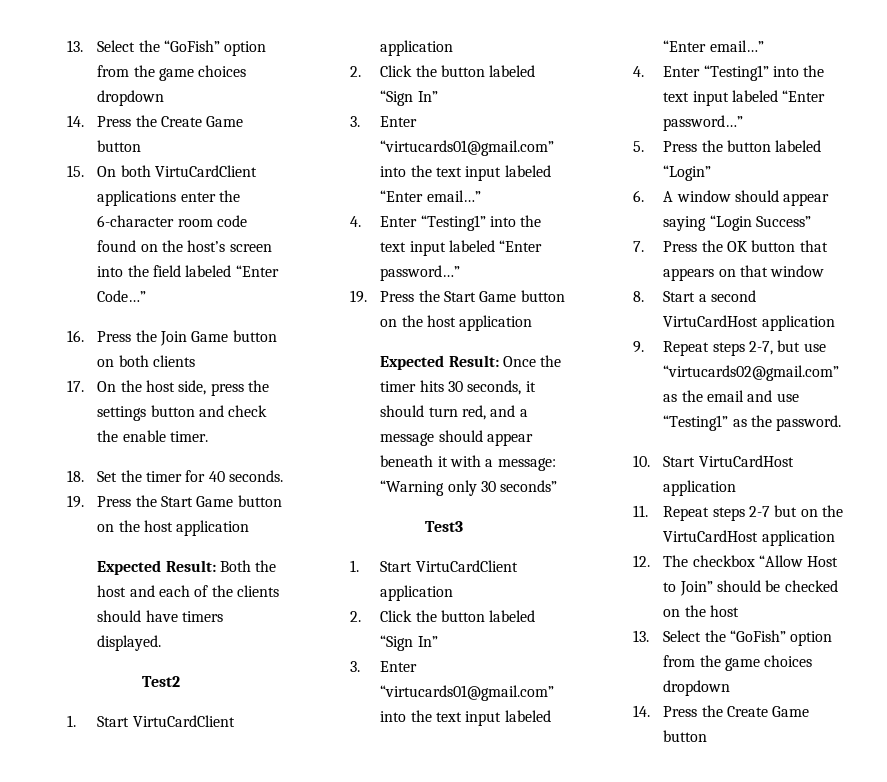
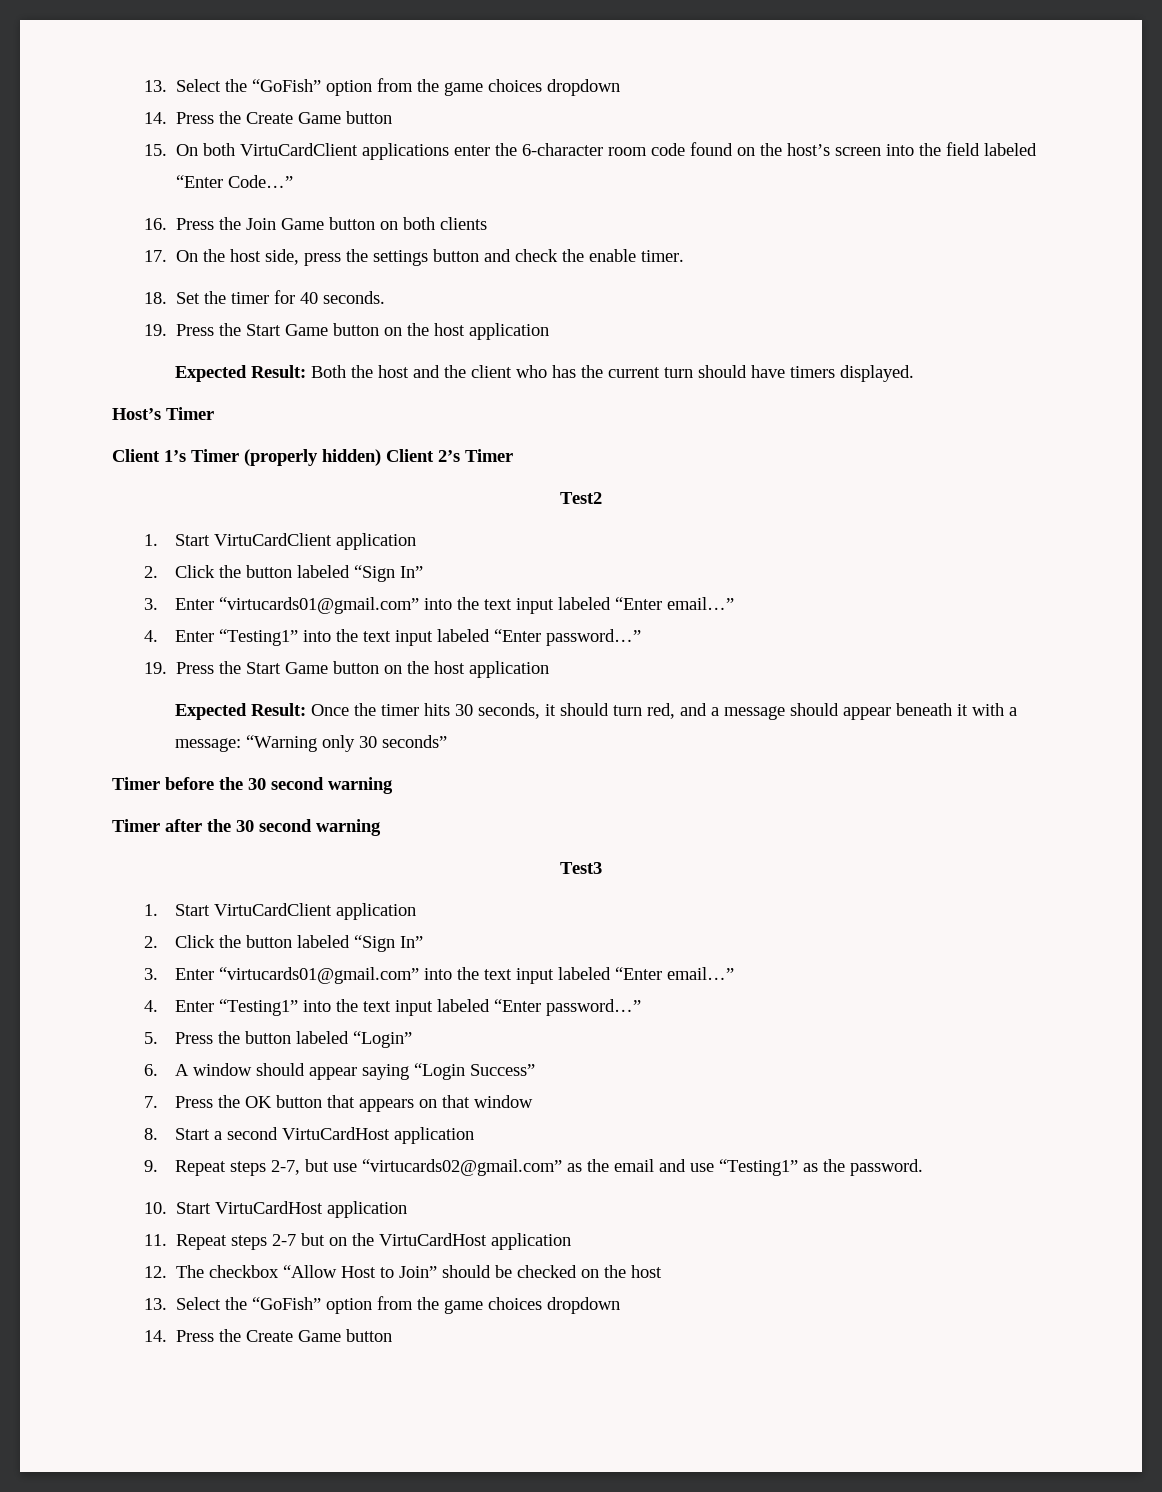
- Expected Result: Both the host and each of the clients should have timers displayed.
+ Expected Result: Both the host and the client who has the current turn should have timers displayed.
+ Host’s Timer
+ Client 1’s Timer (properly hidden) Client 2’s Timer
+ Timer before the 30 second warning
+ Timer after the 30 second warning

